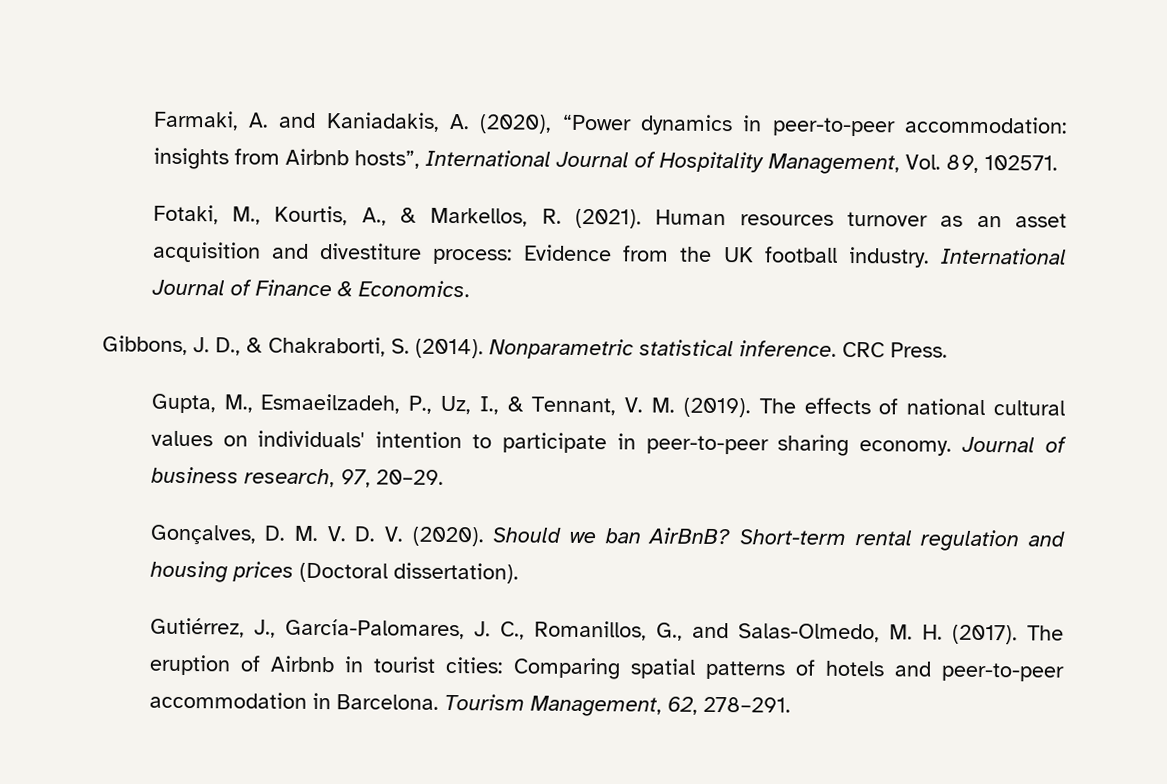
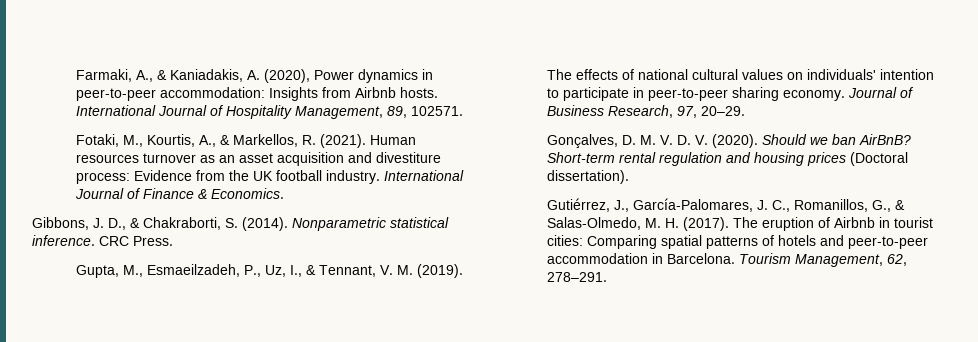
- Farmaki, A. and Kaniadakis, A. (2020), “Power dynamics in peer-to-peer accommodation: insights from Airbnb hosts”, International Journal of Hospitality Management, Vol. 89, 102571.
+ Farmaki, A., & Kaniadakis, A. (2020), Power dynamics in peer-to-peer accommodation: Insights from Airbnb hosts. International Journal of Hospitality Management, 89, 102571.
- Journal of business research, 97, 20–29.
+ Journal of Business Research, 97, 20–29.
- Gutiérrez, J., García-Palomares, J. C., Romanillos, G., and Salas-Olmedo, M. H. (2017).
+ Gutiérrez, J., García-Palomares, J. C., Romanillos, G., & Salas-Olmedo, M. H. (2017).

